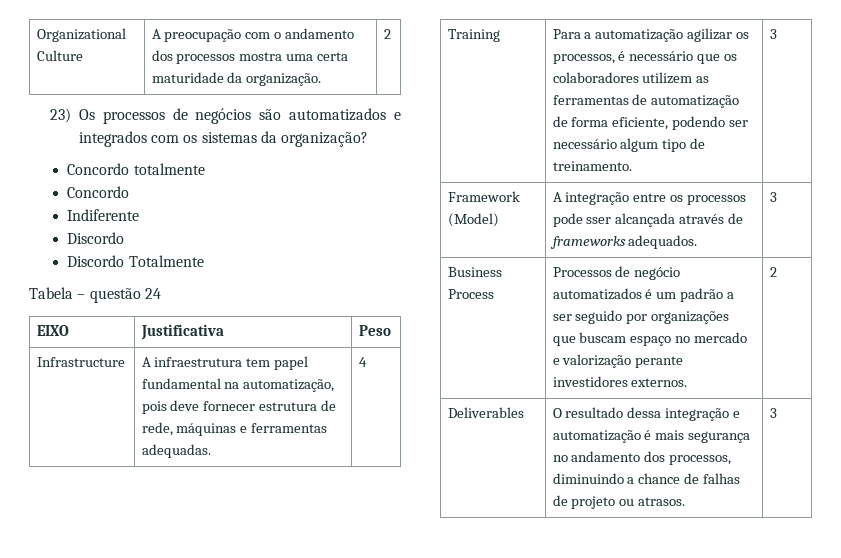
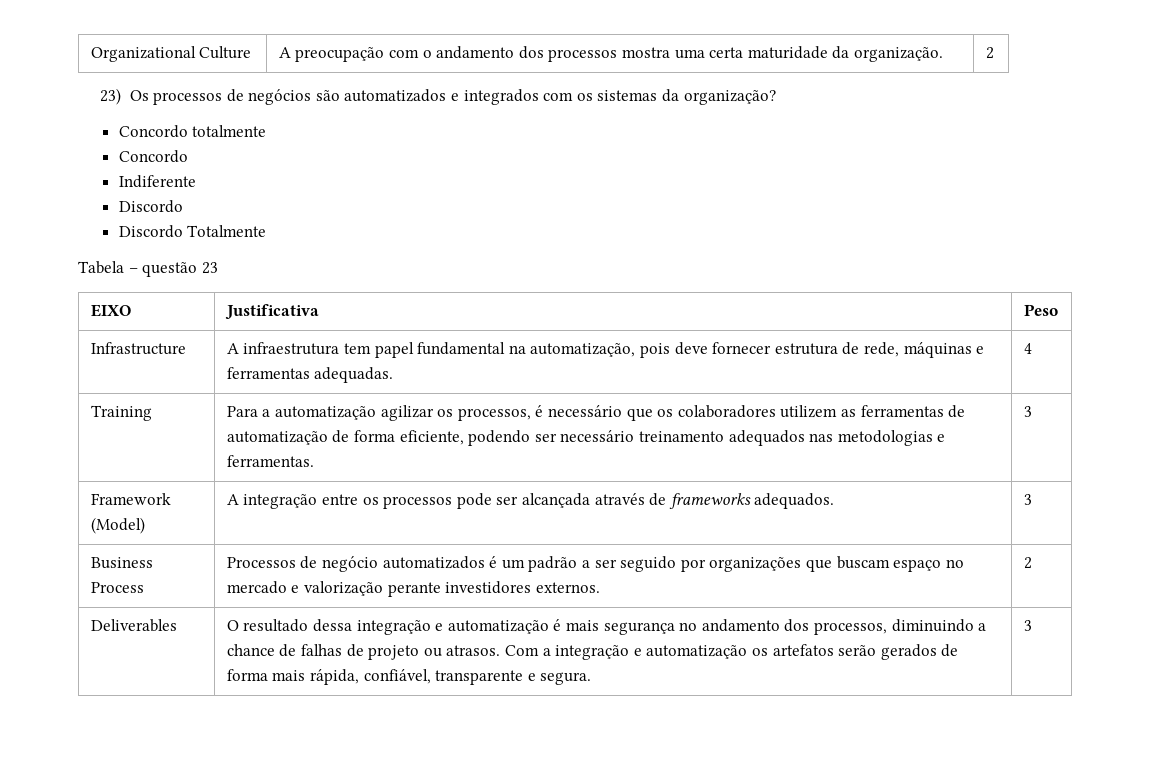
- Tabela – questão 24
+ Tabela – questão 23
- Training | Para a automatização agilizar os processos, é necessário que os colaboradores utilizem as ferramentas de automatização de forma eficiente, podendo ser necessário algum tipo de treinamento. | 3
+ Training | Para a automatização agilizar os processos, é necessário que os colaboradores utilizem as ferramentas de automatização de forma eficiente, podendo ser necessário treinamento adequados nas metodologias e ferramentas. | 3
- Framework (Model) | A integração entre os processos pode sser alcançada através de frameworks adequados. | 3
+ Framework (Model) | A integração entre os processos pode ser alcançada através de frameworks adequados. | 3
+ Com a integração e automatização os artefatos serão gerados de forma mais rápida, confiável, transparente e segura.

